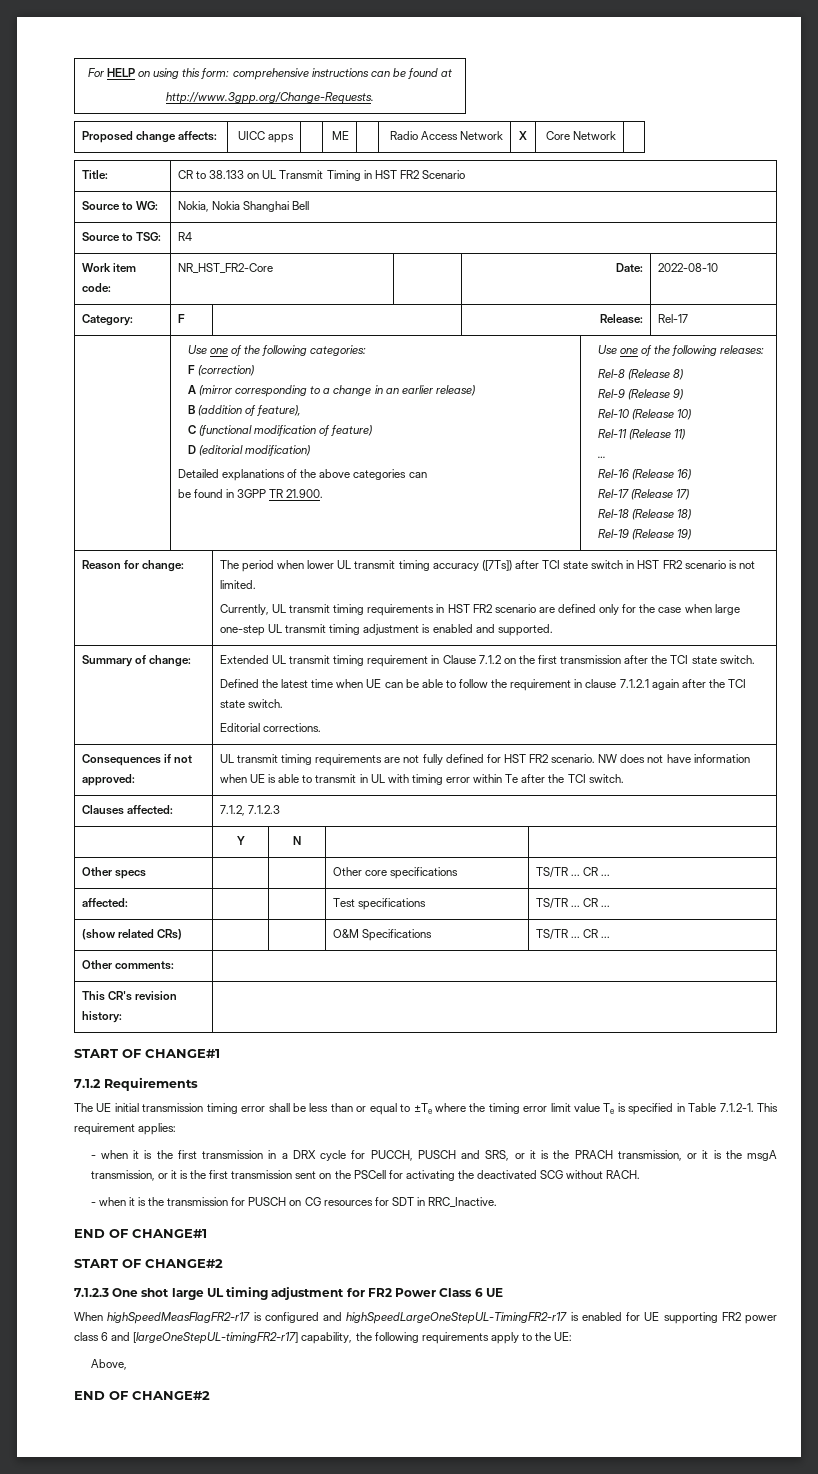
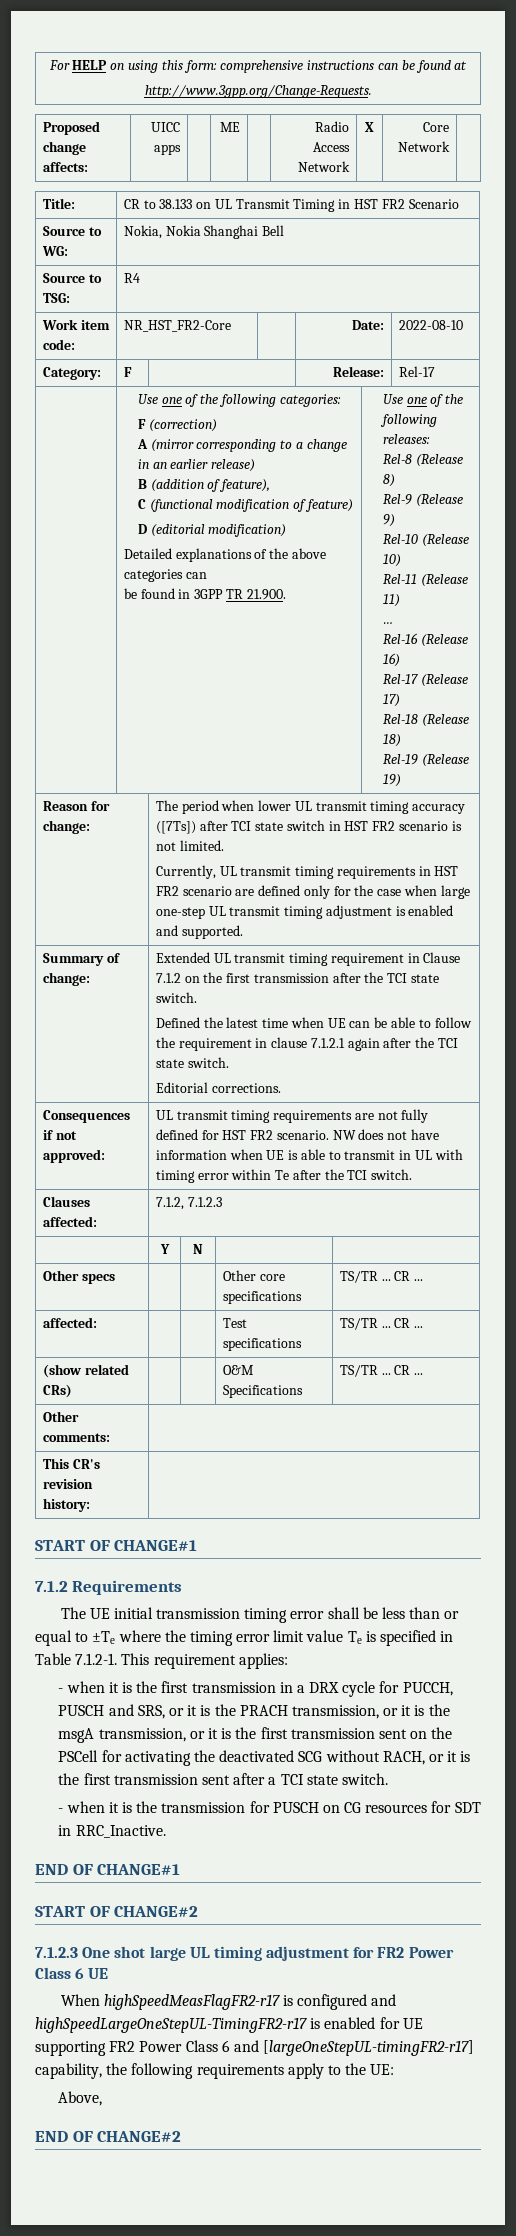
- - when it is the first transmission in a DRX cycle for PUCCH, PUSCH and SRS, or it is the PRACH transmission, or it is the msgA transmission, or it is the first transmission sent on the PSCell for activating the deactivated SCG without RACH.
+ - when it is the first transmission in a DRX cycle for PUCCH, PUSCH and SRS, or it is the PRACH transmission, or it is the msgA transmission, or it is the first transmission sent on the PSCell for activating the deactivated SCG without RACH, or it is the first transmission sent after a TCI state switch.
- When highSpeedMeasFlagFR2-r17 is configured and highSpeedLargeOneStepUL-TimingFR2-r17 is enabled for UE supporting FR2 power class 6 and [largeOneStepUL-timingFR2-r17] capability, the following requirements apply to the UE:
+ When highSpeedMeasFlagFR2-r17 is configured and highSpeedLargeOneStepUL-TimingFR2-r17 is enabled for UE supporting FR2 Power Class 6 and [largeOneStepUL-timingFR2-r17] capability, the following requirements apply to the UE:

